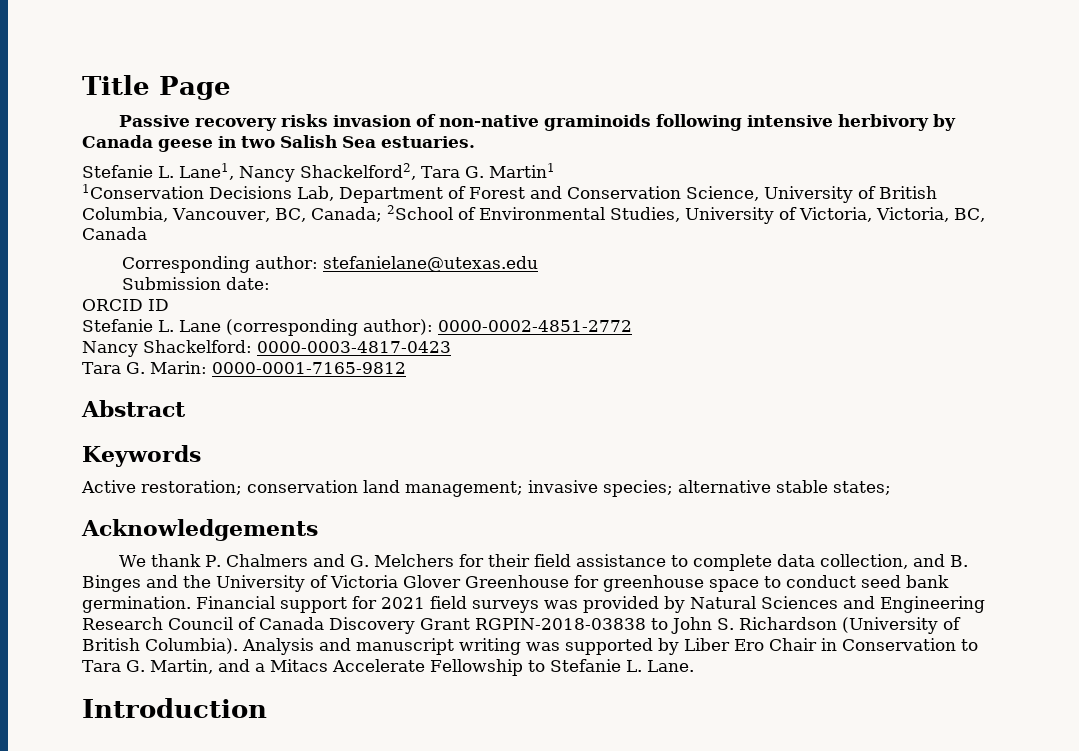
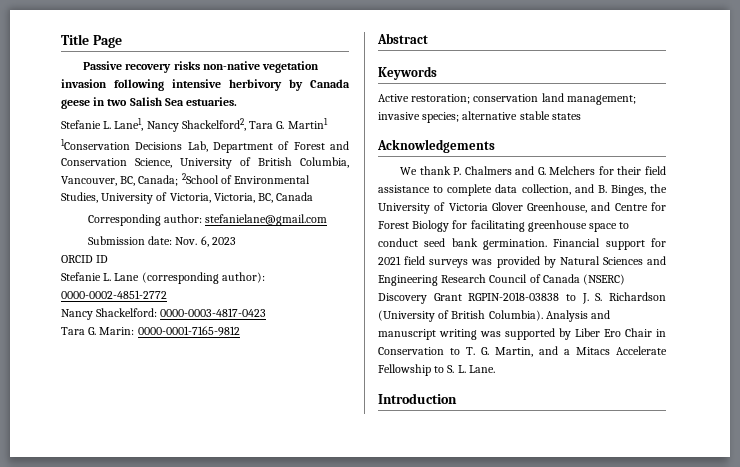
- Passive recovery risks invasion of non-native graminoids following intensive herbivory by Canada geese in two Salish Sea estuaries.
+ Passive recovery risks non-native vegetation invasion following intensive herbivory by Canada geese in two Salish Sea estuaries.
- Corresponding author: stefanielane@utexas.edu
+ Corresponding author: stefanielane@gmail.com
- Submission date:
+ Submission date: Nov. 6, 2023
- Active restoration; conservation land management; invasive species; alternative stable states;
+ Active restoration; conservation land management; invasive species; alternative stable states
- We thank P. Chalmers and G. Melchers for their field assistance to complete data collection, and B. Binges and the University of Victoria Glover Greenhouse for greenhouse space to conduct seed bank germination.
+ We thank P. Chalmers and G. Melchers for their field assistance to complete data collection, and B. Binges, the University of Victoria Glover Greenhouse, and Centre for Forest Biology for facilitating greenhouse space to conduct seed bank germination.
- Financial support for 2021 field surveys was provided by Natural Sciences and Engineering Research Council of Canada Discovery Grant RGPIN-2018-03838 to John S. Richardson (University of British Columbia).
+ Financial support for 2021 field surveys was provided by Natural Sciences and Engineering Research Council of Canada (NSERC) Discovery Grant RGPIN-2018-03838 to J. S. Richardson (University of British Columbia).
- Analysis and manuscript writing was supported by Liber Ero Chair in Conservation to Tara G. Martin, and a Mitacs Accelerate Fellowship to Stefanie L. Lane.
+ Analysis and manuscript writing was supported by Liber Ero Chair in Conservation to T. G. Martin, and a Mitacs Accelerate Fellowship to S. L. Lane.

